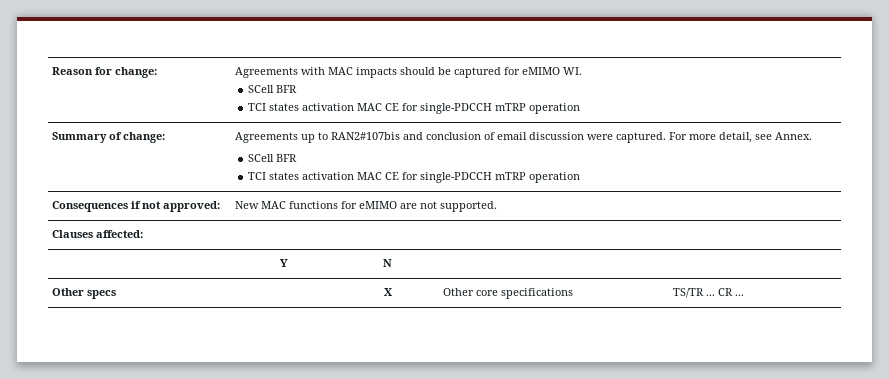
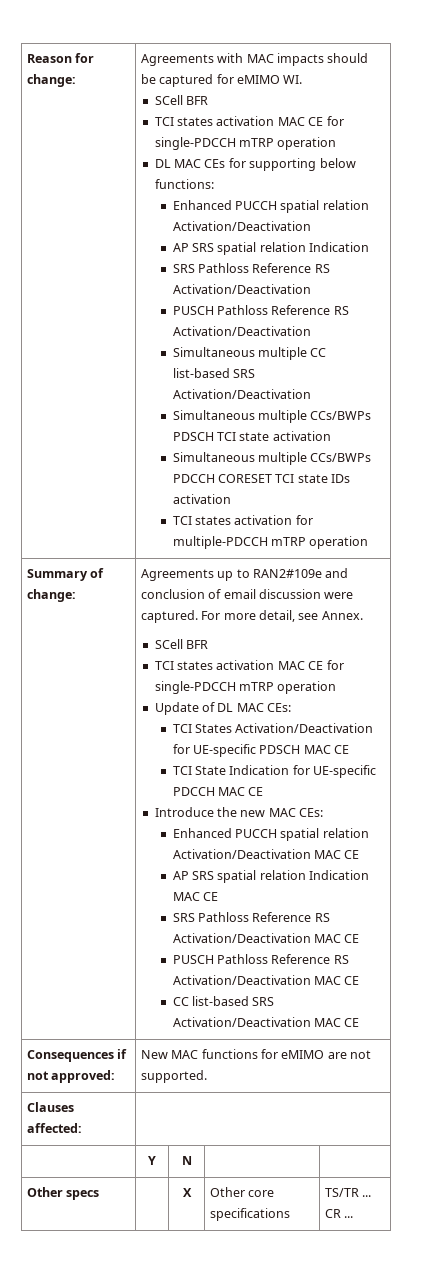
+ DL MAC CEs for supporting below functions:
+ Enhanced PUCCH spatial relation Activation/Deactivation
+ AP SRS spatial relation Indication
+ SRS Pathloss Reference RS Activation/Deactivation
+ PUSCH Pathloss Reference RS Activation/Deactivation
+ Simultaneous multiple CC list-based SRS Activation/Deactivation
+ Simultaneous multiple CCs/BWPs PDSCH TCI state activation
+ Simultaneous multiple CCs/BWPs PDCCH CORESET TCI state IDs activation
+ TCI states activation for multiple-PDCCH mTRP operation
- Agreements up to RAN2#107bis and conclusion of email discussion were captured.
+ Agreements up to RAN2#109e and conclusion of email discussion were captured.
+ Update of DL MAC CEs:
+ TCI States Activation/Deactivation for UE-specific PDSCH MAC CE
+ TCI State Indication for UE-specific PDCCH MAC CE
+ Introduce the new MAC CEs:
+ Enhanced PUCCH spatial relation Activation/Deactivation MAC CE
+ AP SRS spatial relation Indication MAC CE
+ SRS Pathloss Reference RS Activation/Deactivation MAC CE
+ PUSCH Pathloss Reference RS Activation/Deactivation MAC CE
+ CC list-based SRS Activation/Deactivation MAC CE

